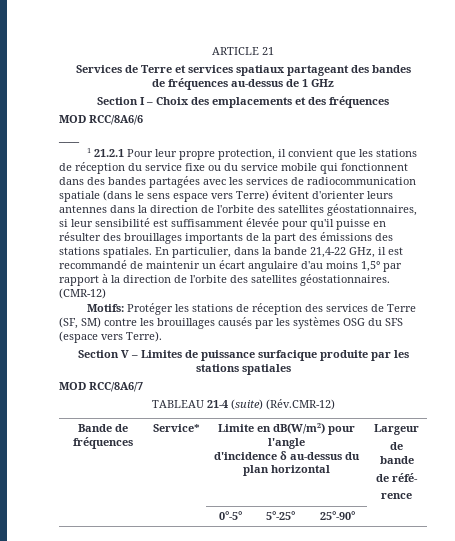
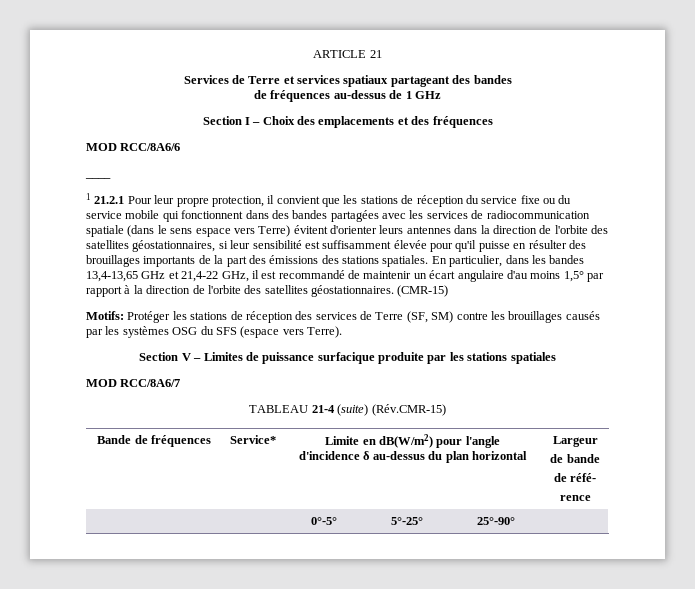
- En particulier, dans la bande 21,4-22 GHz, il est recommandé de maintenir un écart angulaire d'au moins 1,5° par rapport à la direction de l'orbite des satellites géostationnaires.
+ En particulier, dans les bandes 13,4-13,65 GHz et 21,4-22 GHz, il est recommandé de maintenir un écart angulaire d'au moins 1,5° par rapport à la direction de l'orbite des satellites géostationnaires.
- (CMR-12)
+ (CMR-15)
- TABLEAU 21-4 (suite) (Rév.CMR-12)
+ TABLEAU 21-4 (suite) (Rév.CMR-15)

